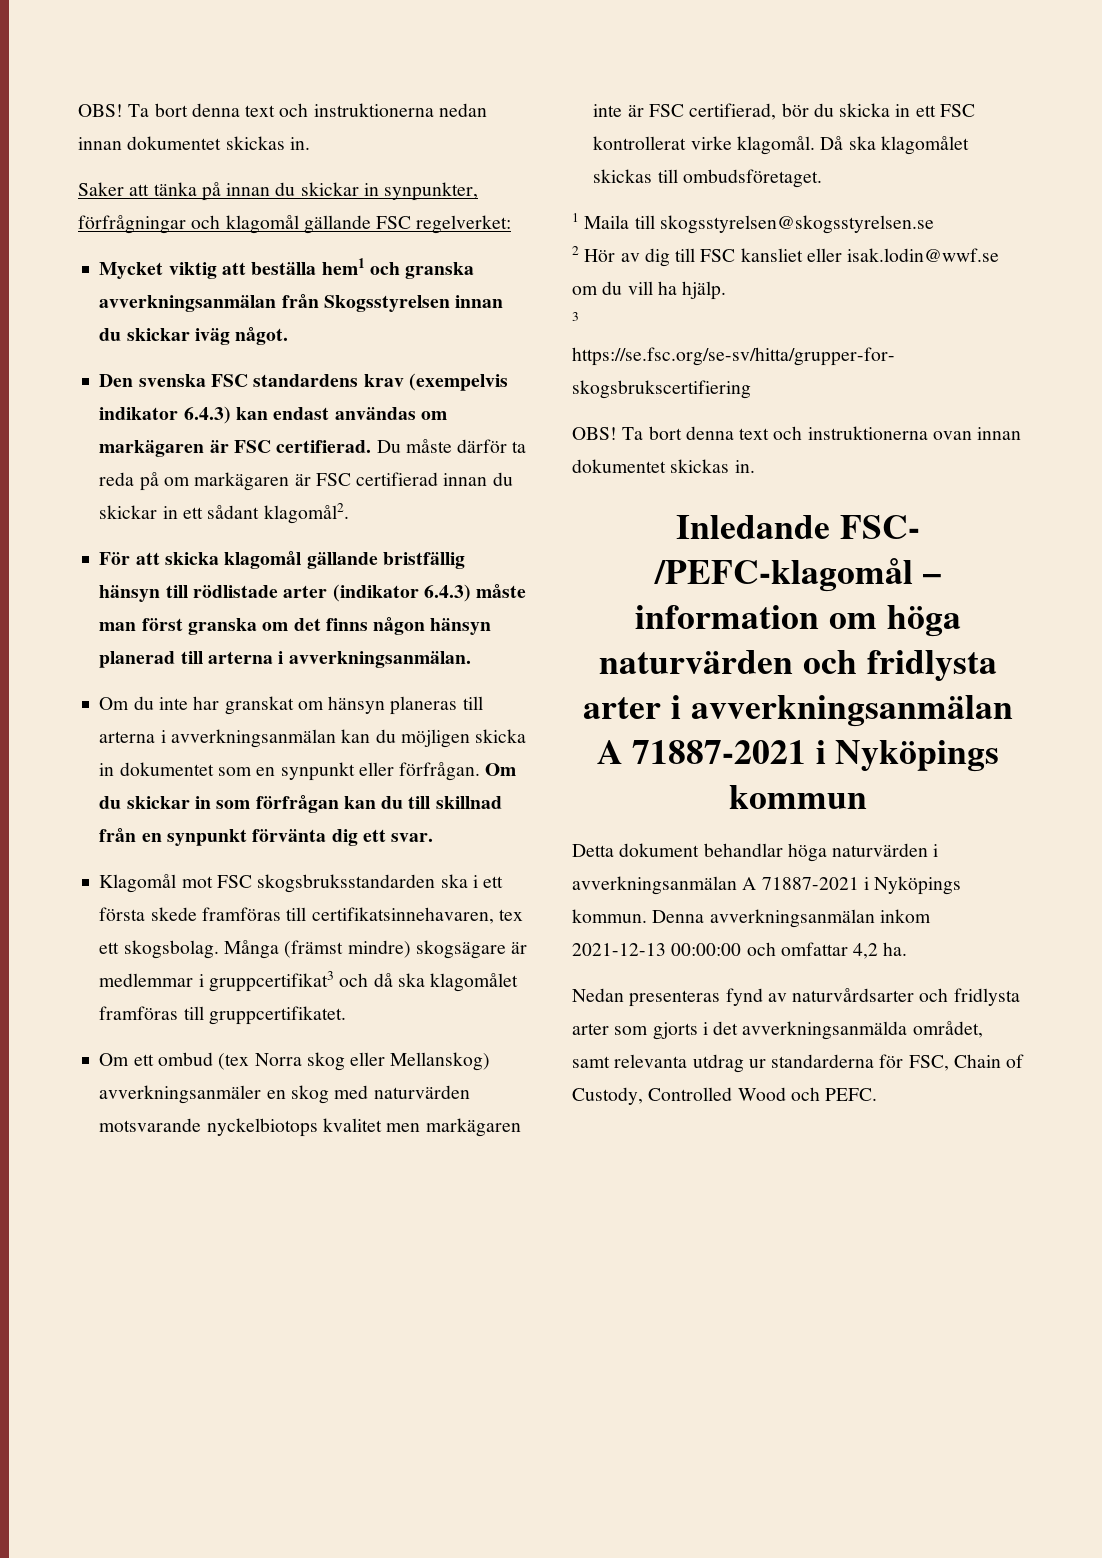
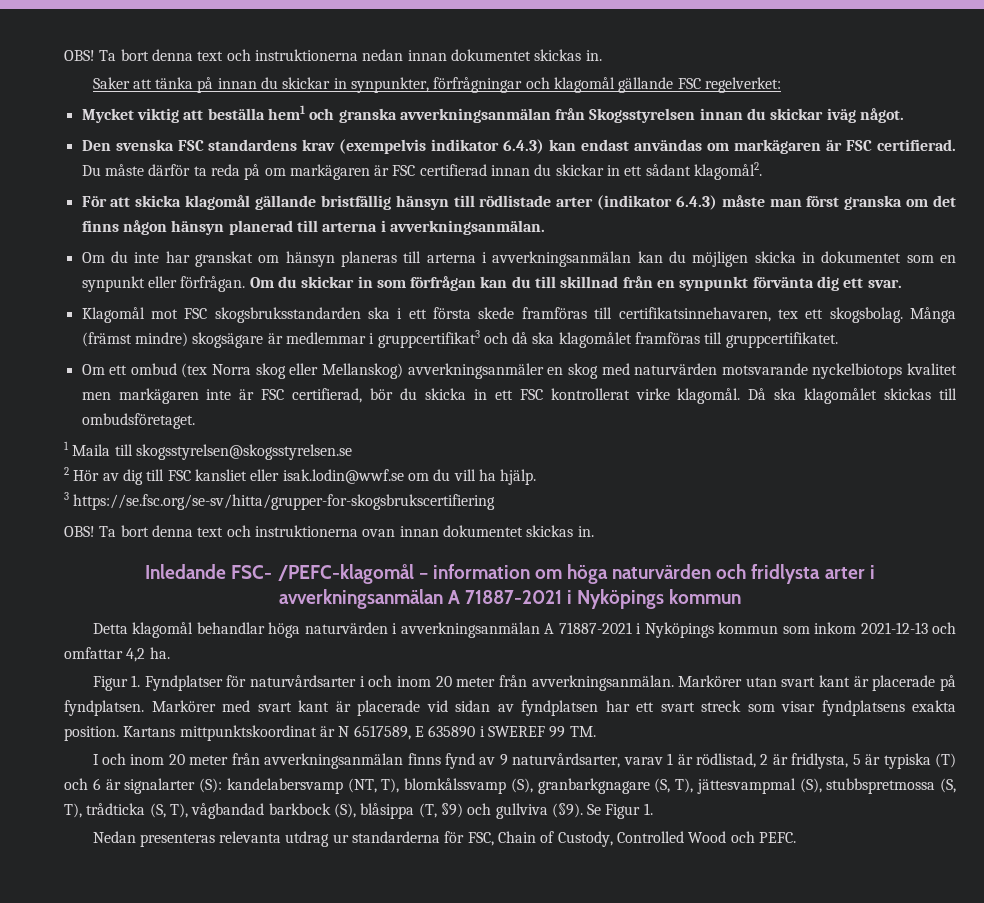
- Detta dokument behandlar höga naturvärden i avverkningsanmälan A 71887-2021 i Nyköpings kommun. Denna avverkningsanmälan inkom 2021-12-13 00:00:00 och omfattar 4,2 ha.
+ Detta klagomål behandlar höga naturvärden i avverkningsanmälan A 71887-2021 i Nyköpings kommun som inkom 2021-12-13 och omfattar 4,2 ha.
- Nedan presenteras fynd av naturvårdsarter och fridlysta arter som gjorts i det avverkningsanmälda området, samt relevanta utdrag ur standarderna för FSC, Chain of Custody, Controlled Wood och PEFC.
+ Figur 1. Fyndplatser för naturvårdsarter i och inom 20 meter från avverkningsanmälan. Markörer utan svart kant är placerade på fyndplatsen. Markörer med svart kant är placerade vid sidan av fyndplatsen har ett svart streck som visar fyndplatsens exakta position. Kartans mittpunktskoordinat är N 6517589, E 635890 i SWEREF 99 TM.
+ I och inom 20 meter från avverkningsanmälan finns fynd av 9 naturvårdsarter, varav 1 är rödlistad, 2 är fridlysta, 5 är typiska (T) och 6 är signalarter (S): kandelabersvamp (NT, T), blomkålssvamp (S), granbarkgnagare (S, T), jättesvampmal (S), stubbspretmossa (S, T), trådticka (S, T), vågbandad barkbock (S), blåsippa (T, §9) och gullviva (§9). Se Figur 1.
+ Nedan presenteras relevanta utdrag ur standarderna för FSC, Chain of Custody, Controlled Wood och PEFC.

